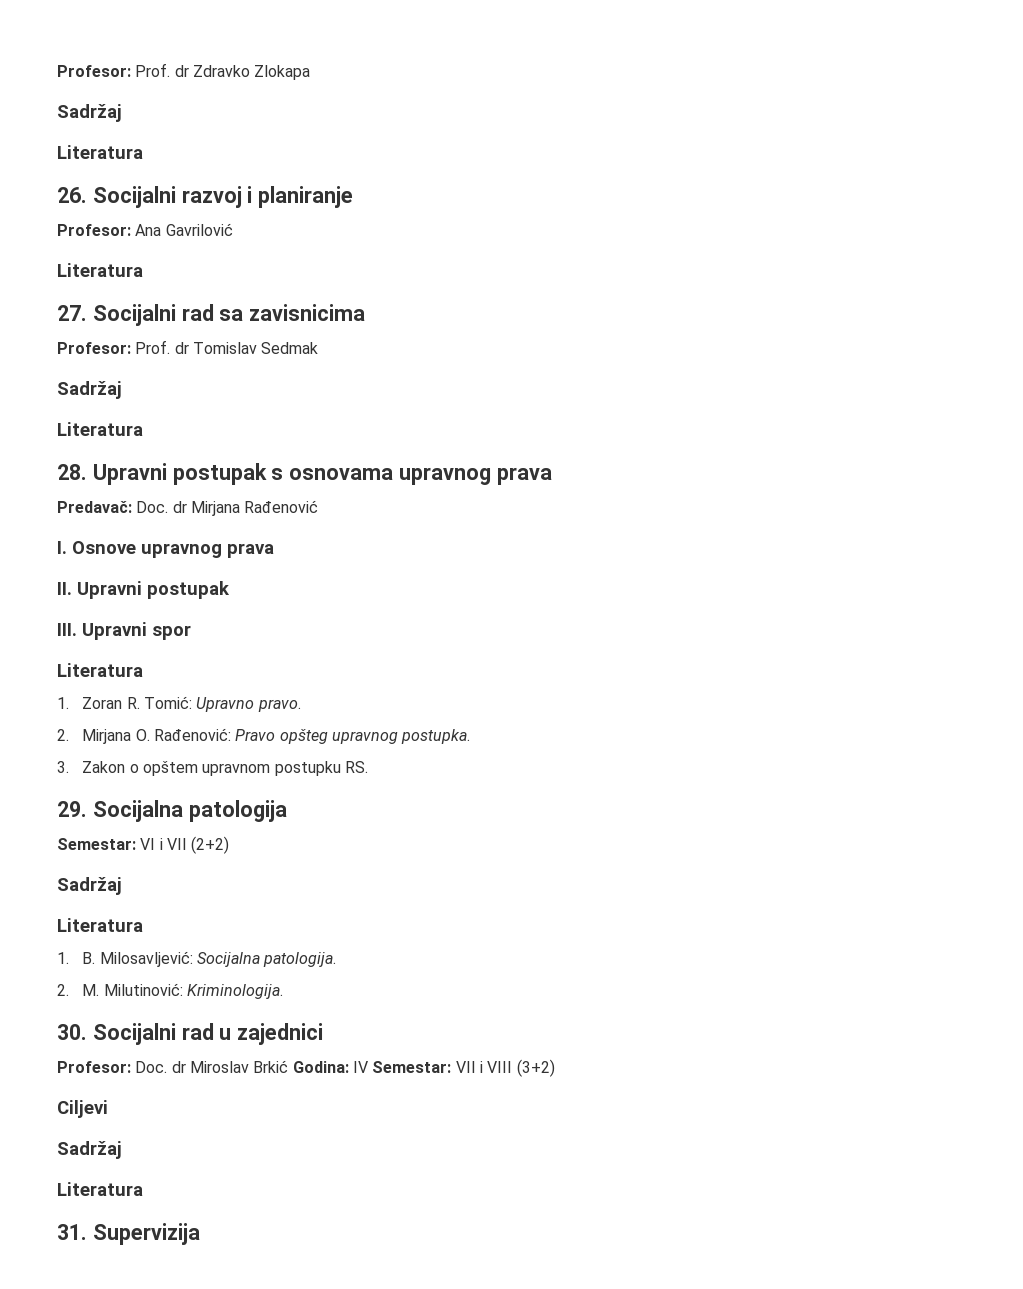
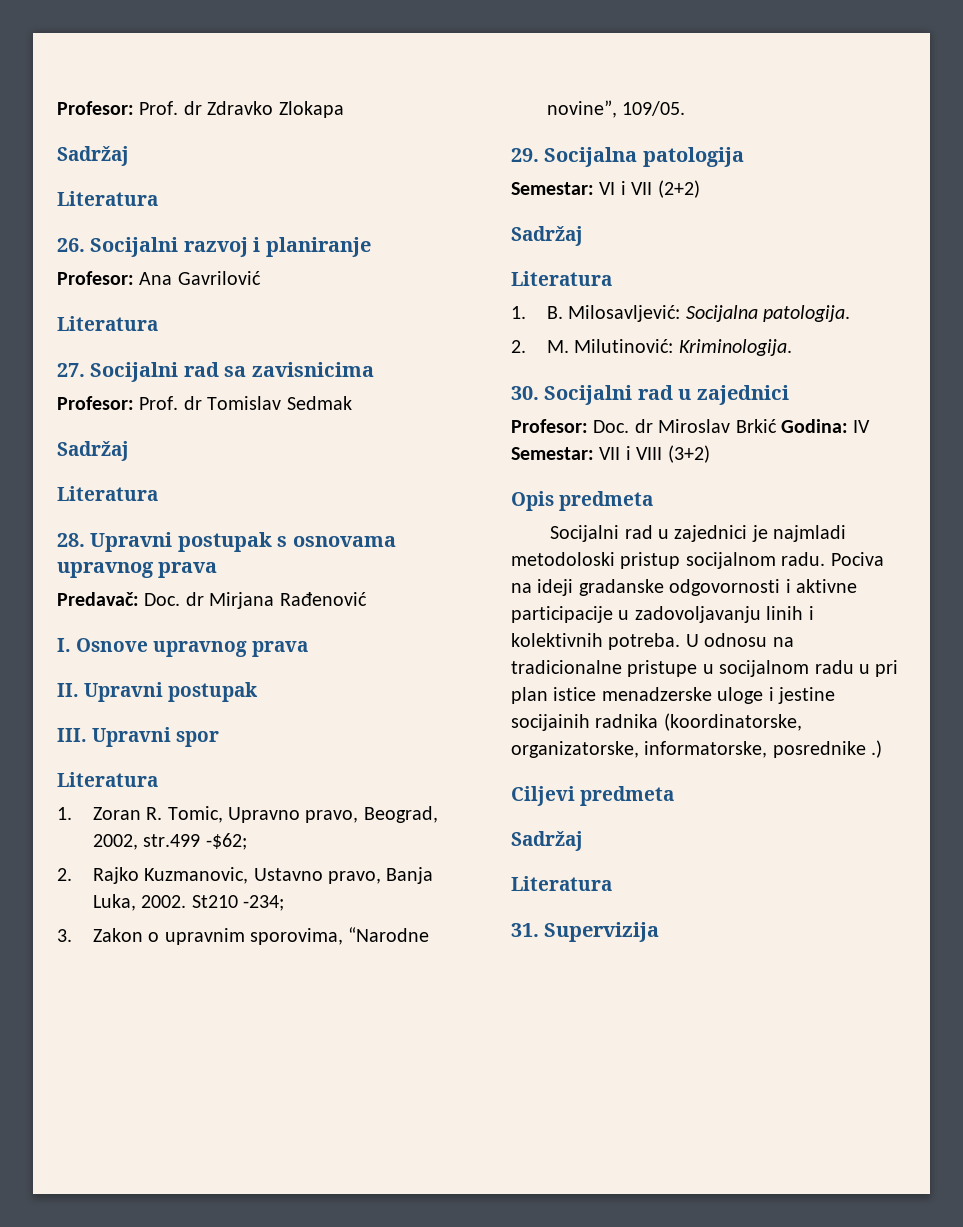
- 1. Zoran R. Tomić: Upravno pravo.
- 2. Mirjana O. Rađenović: Pravo opšteg upravnog postupka.
- 3. Zakon o opštem upravnom postupku RS.
+ 1. Zoran R. Tomic, Upravno pravo, Beograd, 2002, str.499 -$62;
+ 2. Rajko Kuzmanovic, Ustavno pravo, Banja Luka, 2002. St210 -234;
+ 3. Zakon o upravnim sporovima, “Narodne novine”, 109/05.
+ Opis predmeta
+ Socijalni rad u zajednici je najmladi metodoloski pristup socijalnom radu. Pociva na ideji gradanske odgovornosti i aktivne participacije u zadovoljavanju linih i kolektivnih potreba. U odnosu na tradicionalne pristupe u socijalnom radu u pri plan istice menadzerske uloge i jestine socijainih radnika (koordinatorske, organizatorske, informatorske, posrednike .)
- Ciljevi
+ Ciljevi predmeta

